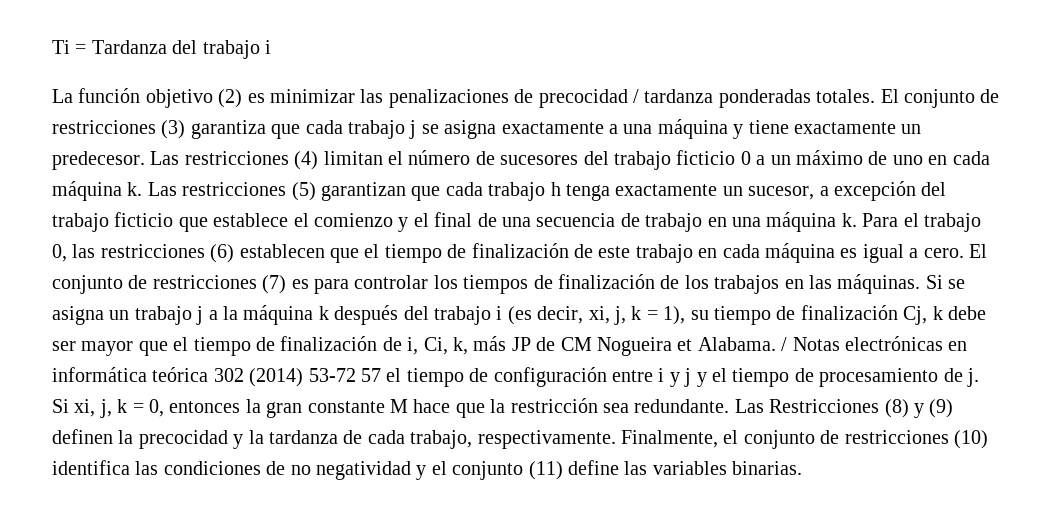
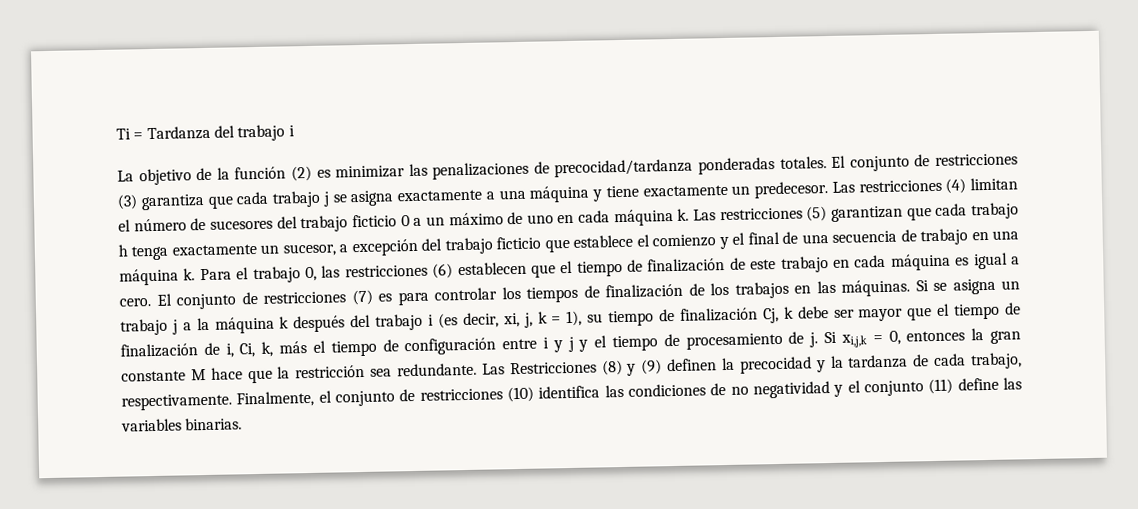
- La función objetivo (2) es minimizar las penalizaciones de precocidad / tardanza ponderadas totales.
+ La objetivo de la función (2) es minimizar las penalizaciones de precocidad/tardanza ponderadas totales.
- Si se asigna un trabajo j a la máquina k después del trabajo i (es decir, xi, j, k = 1), su tiempo de finalización Cj, k debe ser mayor que el tiempo de finalización de i, Ci, k, más JP de CM Nogueira et Alabama. / Notas electrónicas en informática teórica 302 (2014) 53-72 57 el tiempo de configuración entre i y j y el tiempo de procesamiento de j.
+ Si se asigna un trabajo j a la máquina k después del trabajo i (es decir, xi, j, k = 1), su tiempo de finalización Cj, k debe ser mayor que el tiempo de finalización de i, Ci, k, más el tiempo de configuración entre i y j y el tiempo de procesamiento de j.
- Si xi, j, k = 0, entonces la gran constante M hace que la restricción sea redundante.
+ Si xi,j,k = 0, entonces la gran constante M hace que la restricción sea redundante.

